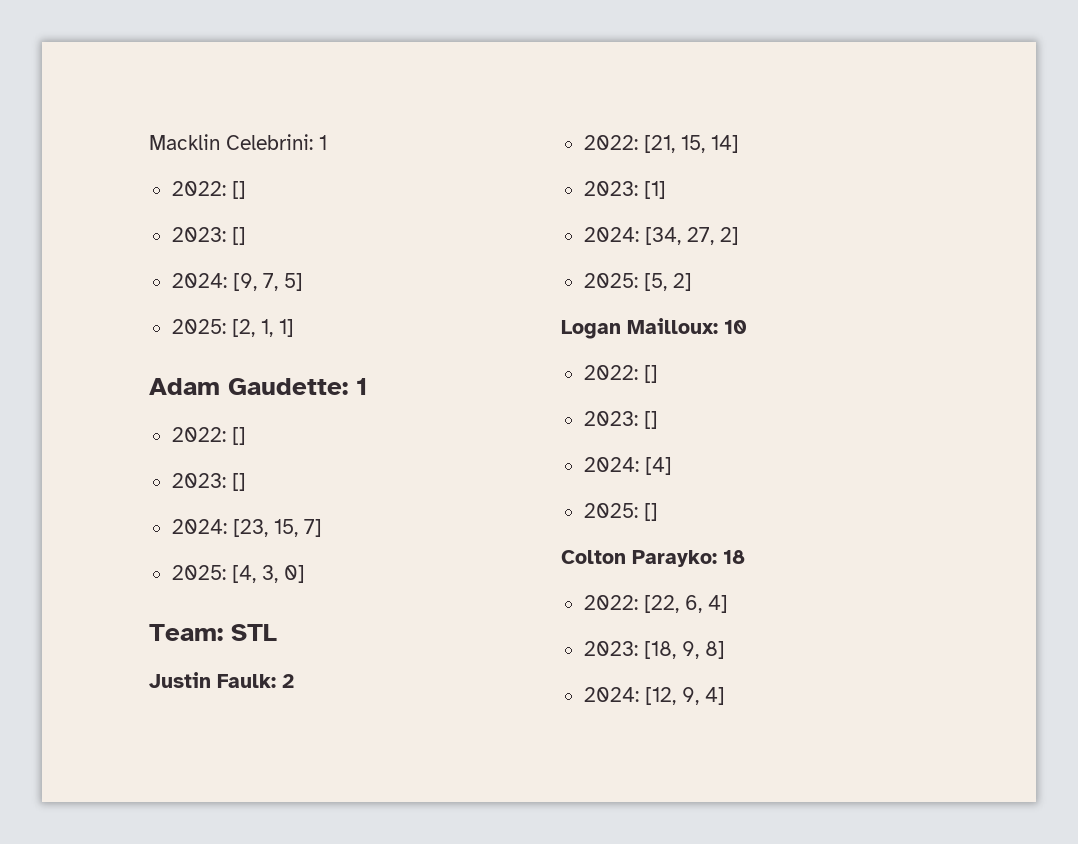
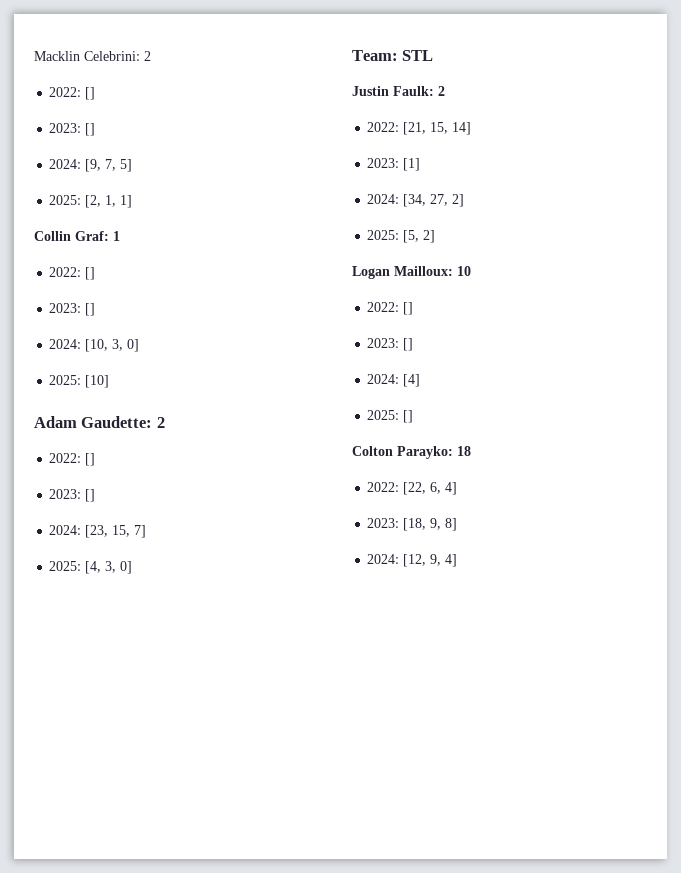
- Macklin Celebrini: 1
+ Macklin Celebrini: 2
+ Collin Graf: 1
+ 2022: []
+ 2023: []
+ 2024: [10, 3, 0]
+ 2025: [10]
- Adam Gaudette: 1
+ Adam Gaudette: 2

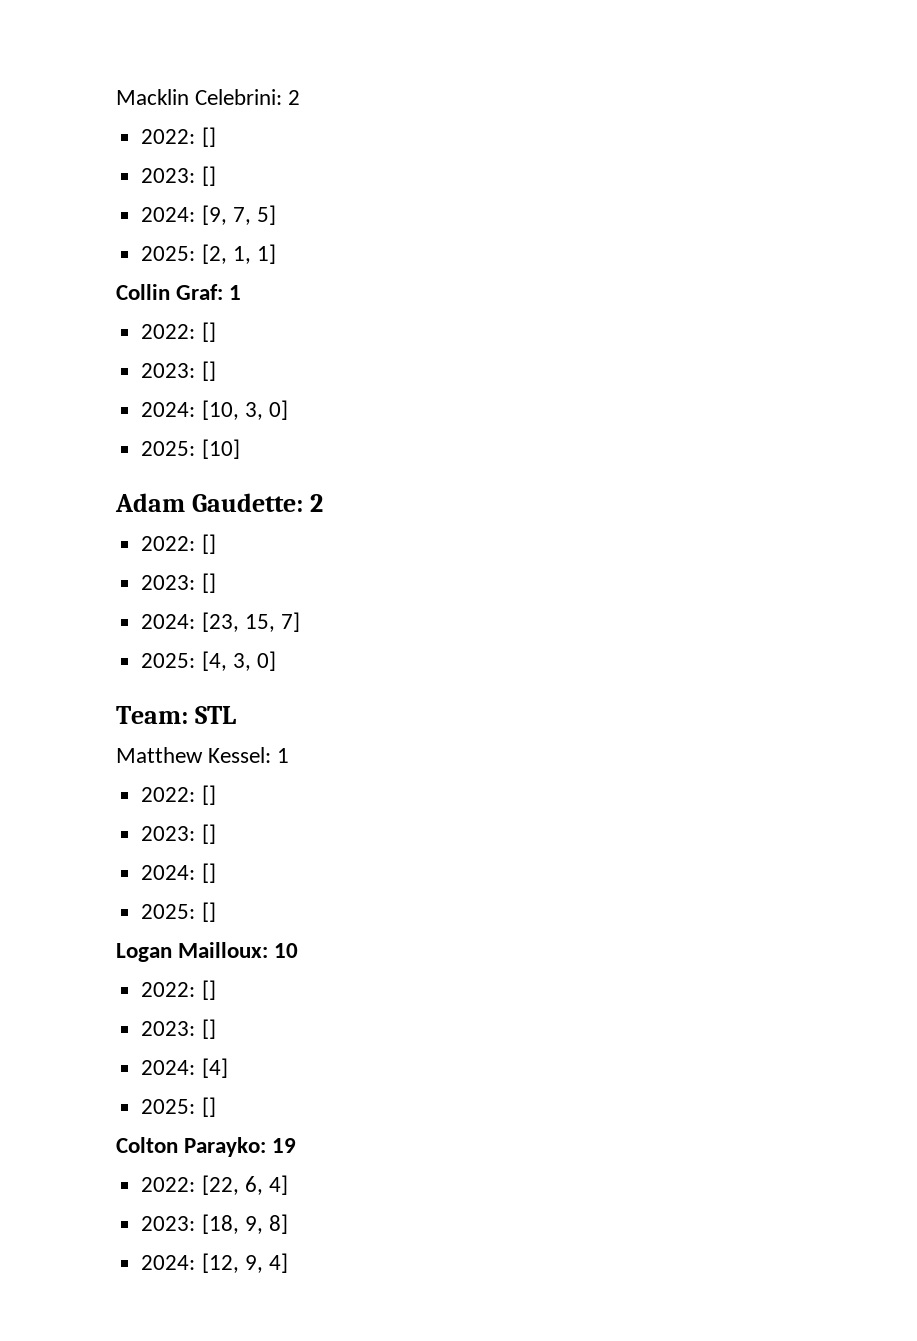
- Justin Faulk: 2
- 2022: [21, 15, 14]
- 2023: [1]
- 2024: [34, 27, 2]
- 2025: [5, 2]
+ Matthew Kessel: 1
+ 2022: []
+ 2023: []
+ 2024: []
+ 2025: []
- Colton Parayko: 18
+ Colton Parayko: 19

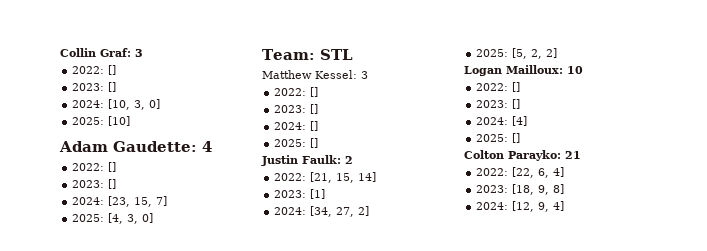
- Macklin Celebrini: 2
- 2022: []
- 2023: []
- 2024: [9, 7, 5]
- 2025: [2, 1, 1]
- Collin Graf: 1
+ Collin Graf: 3
- Adam Gaudette: 2
+ Adam Gaudette: 4
- Matthew Kessel: 1
+ Matthew Kessel: 3
+ Justin Faulk: 2
+ 2022: [21, 15, 14]
+ 2023: [1]
+ 2024: [34, 27, 2]
+ 2025: [5, 2, 2]
- Colton Parayko: 19
+ Colton Parayko: 21

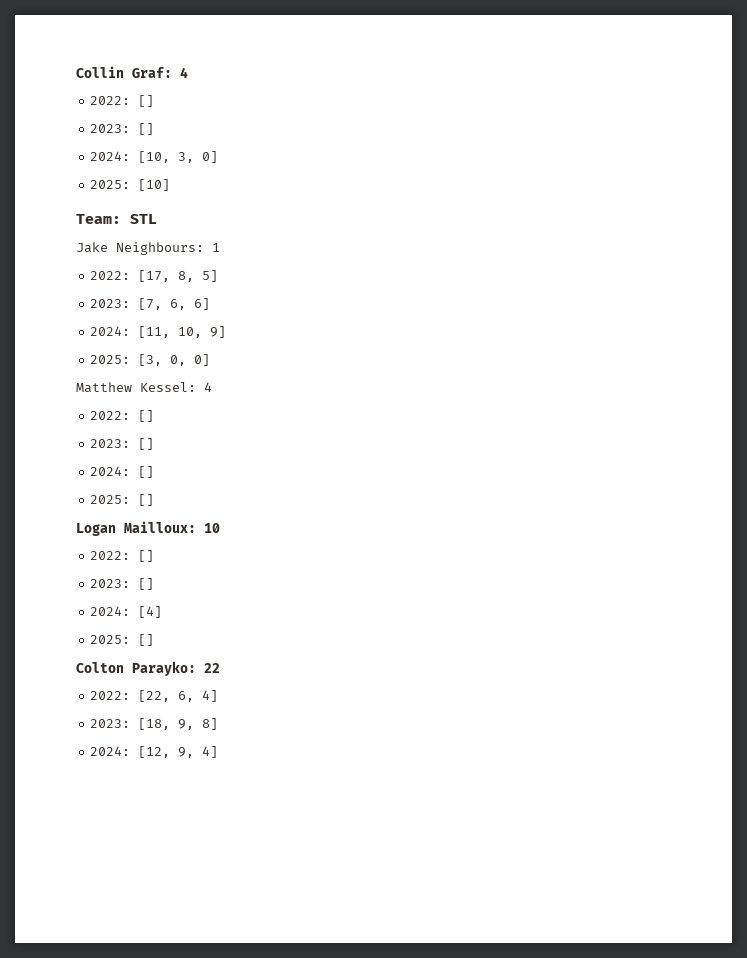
- Collin Graf: 3
+ Collin Graf: 4
- Adam Gaudette: 4
- 2022: []
- 2023: []
- 2024: [23, 15, 7]
- 2025: [4, 3, 0]
  Team: STL
+ Jake Neighbours: 1
+ 2022: [17, 8, 5]
+ 2023: [7, 6, 6]
+ 2024: [11, 10, 9]
+ 2025: [3, 0, 0]
- Matthew Kessel: 3
+ Matthew Kessel: 4
- Justin Faulk: 2
- 2022: [21, 15, 14]
- 2023: [1]
- 2024: [34, 27, 2]
- 2025: [5, 2, 2]
- Colton Parayko: 21
+ Colton Parayko: 22

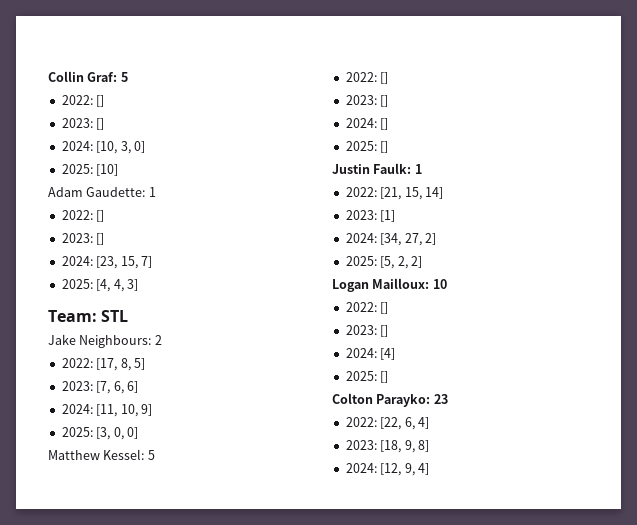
- Collin Graf: 4
+ Collin Graf: 5
+ Adam Gaudette: 1
+ 2022: []
+ 2023: []
+ 2024: [23, 15, 7]
+ 2025: [4, 4, 3]
- Jake Neighbours: 1
+ Jake Neighbours: 2
- Matthew Kessel: 4
+ Matthew Kessel: 5
+ Justin Faulk: 1
+ 2022: [21, 15, 14]
+ 2023: [1]
+ 2024: [34, 27, 2]
+ 2025: [5, 2, 2]
- Colton Parayko: 22
+ Colton Parayko: 23

